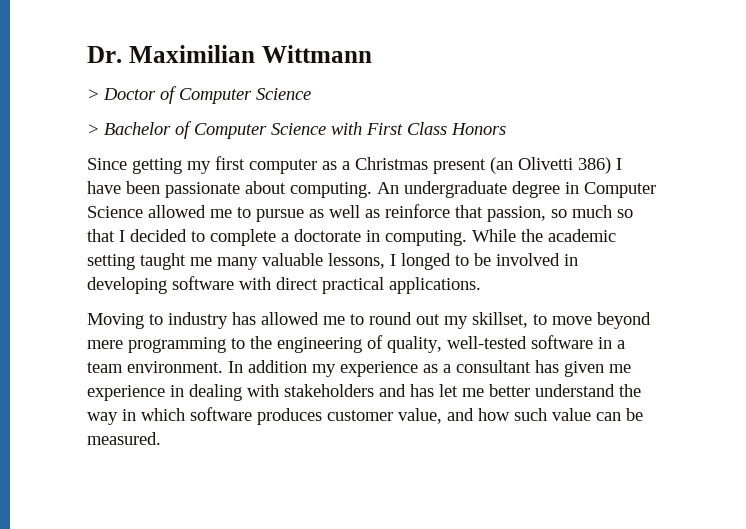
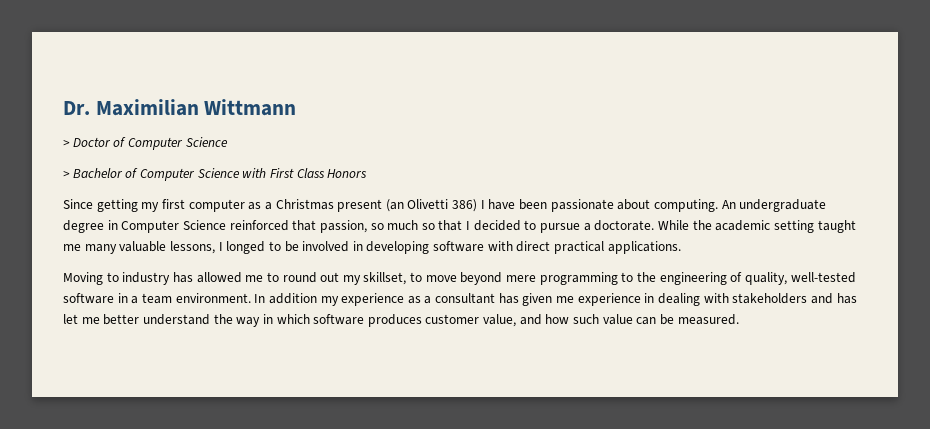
- An undergraduate degree in Computer Science allowed me to pursue as well as reinforce that passion, so much so that I decided to complete a doctorate in computing.
+ An undergraduate degree in Computer Science reinforced that passion, so much so that I decided to pursue a doctorate.

